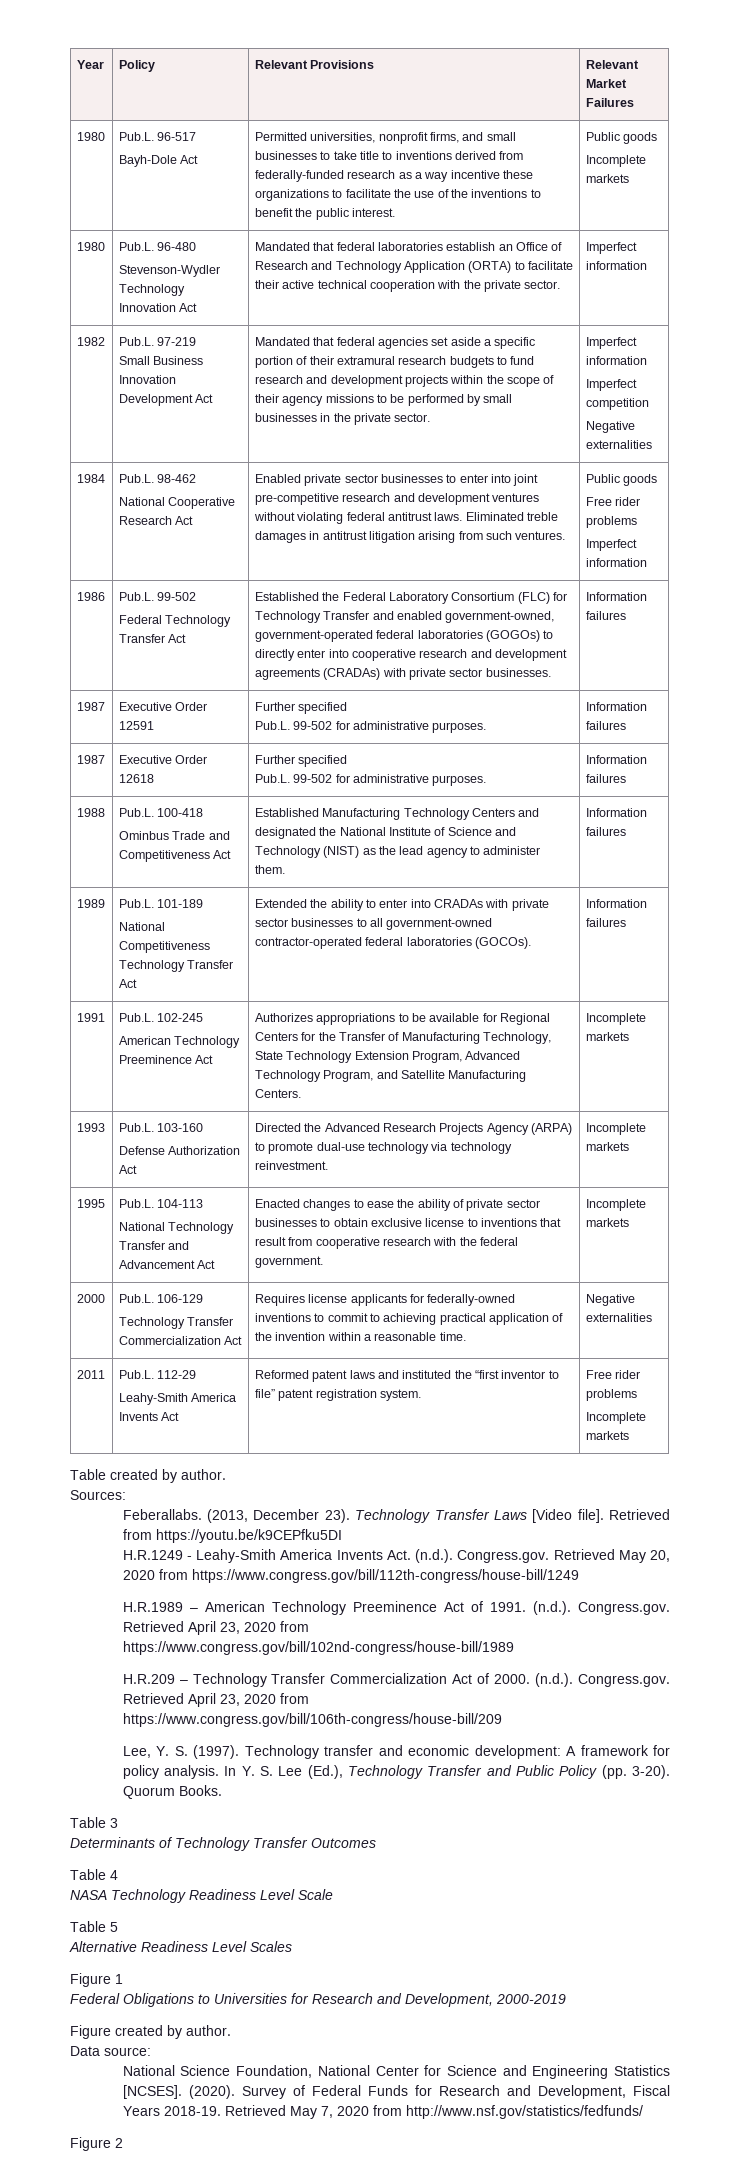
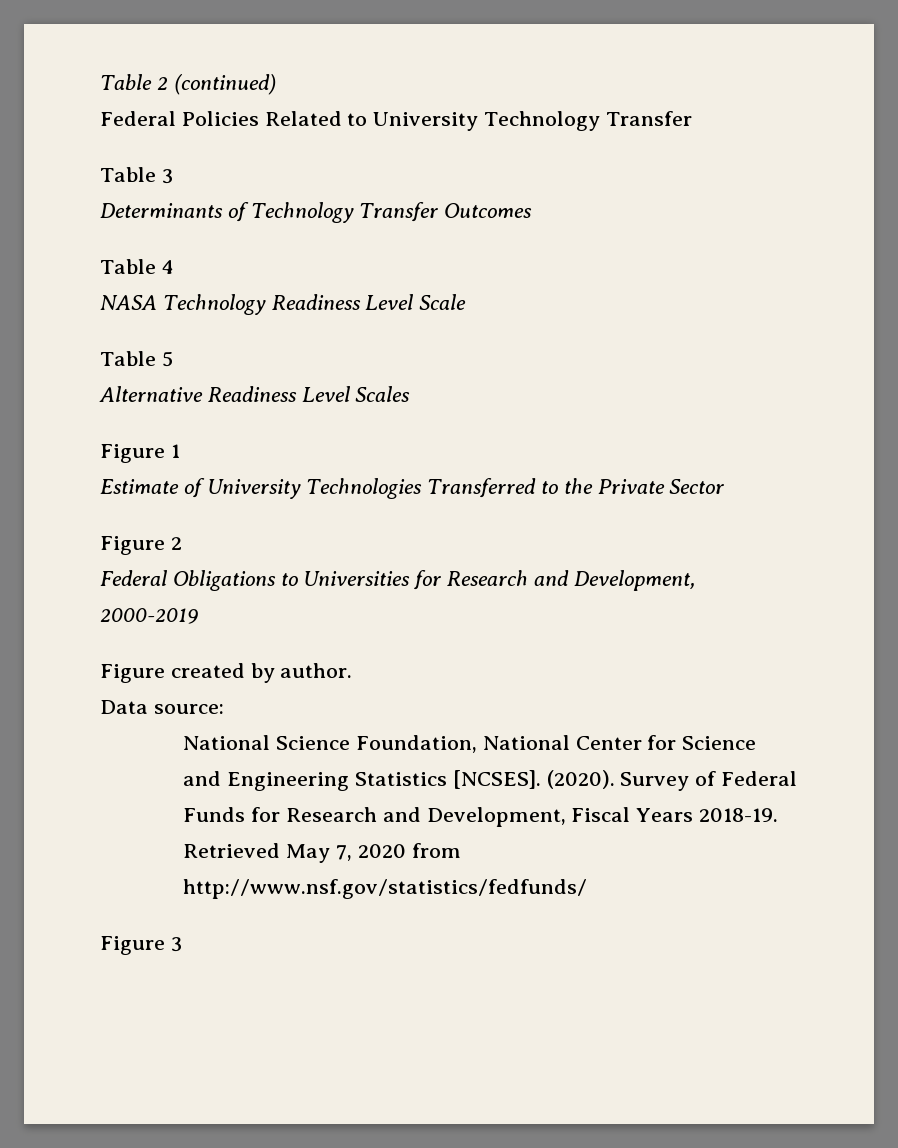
- Year | Policy | Relevant Provisions | Relevant Market Failures
- 1980 | Pub.L. 96-517
- Bayh-Dole Act | Permitted universities, nonprofit firms, and small businesses to take title to inventions derived from federally-funded research as a way incentive these organizations to facilitate the use of the inventions to benefit the public interest. | Public goods
- Incomplete markets
- 1980 | Pub.L. 96-480
- Stevenson-Wydler Technology Innovation Act | Mandated that federal laboratories establish an Office of Research and Technology Application (ORTA) to facilitate their active technical cooperation with the private sector. | Imperfect information
- 1982 | Pub.L. 97-219
- Small Business Innovation Development Act | Mandated that federal agencies set aside a specific portion of their extramural research budgets to fund research and development projects within the scope of their agency missions to be performed by small businesses in the private sector. | Imperfect information
- Imperfect competition
- Negative externalities
- 1984 | Pub.L. 98-462
- National Cooperative Research Act | Enabled private sector businesses to enter into joint pre-competitive research and development ventures without violating federal antitrust laws. Eliminated treble damages in antitrust litigation arising from such ventures. | Public goods
- Free rider problems
- Imperfect information
- 1986 | Pub.L. 99-502
- Federal Technology Transfer Act | Established the Federal Laboratory Consortium (FLC) for Technology Transfer and enabled government-owned, government-operated federal laboratories (GOGOs) to directly enter into cooperative research and development agreements (CRADAs) with private sector businesses. | Information failures
- 1987 | Executive Order 12591 | Further specified
- Pub.L. 99-502 for administrative purposes. | Information failures
- 1987 | Executive Order 12618 | Further specified
- Pub.L. 99-502 for administrative purposes. | Information failures
- 1988 | Pub.L. 100-418
- Ominbus Trade and Competitiveness Act | Established Manufacturing Technology Centers and designated the National Institute of Science and Technology (NIST) as the lead agency to administer them. | Information failures
- 1989 | Pub.L. 101-189
- National Competitiveness Technology Transfer Act | Extended the ability to enter into CRADAs with private sector businesses to all government-owned contractor-operated federal laboratories (GOCOs). | Information failures
- 1991 | Pub.L. 102-245
- American Technology Preeminence Act | Authorizes appropriations to be available for Regional Centers for the Transfer of Manufacturing Technology, State Technology Extension Program, Advanced Technology Program, and Satellite Manufacturing Centers. | Incomplete markets
- 1993 | Pub.L. 103-160
- Defense Authorization Act | Directed the Advanced Research Projects Agency (ARPA) to promote dual-use technology via technology reinvestment. | Incomplete markets
- 1995 | Pub.L. 104-113
- National Technology Transfer and Advancement Act | Enacted changes to ease the ability of private sector businesses to obtain exclusive license to inventions that result from cooperative research with the federal government. | Incomplete markets
- 2000 | Pub.L. 106-129
- Technology Transfer Commercialization Act | Requires license applicants for federally-owned inventions to commit to achieving practical application of the invention within a reasonable time. | Negative externalities
- 2011 | Pub.L. 112-29
- Leahy-Smith America Invents Act | Reformed patent laws and instituted the “first inventor to file” patent registration system. | Free rider problems
- Incomplete markets
- Table created by author.
- Sources:
- Feberallabs. (2013, December 23). Technology Transfer Laws [Video file]. Retrieved from https://youtu.be/k9CEPfku5DI
- H.R.1249 - Leahy-Smith America Invents Act. (n.d.). Congress.gov. Retrieved May 20, 2020 from https://www.congress.gov/bill/112th-congress/house-bill/1249
- H.R.1989 – American Technology Preeminence Act of 1991. (n.d.). Congress.gov. Retrieved April 23, 2020 from https://www.congress.gov/bill/102nd-congress/house-bill/1989
- H.R.209 – Technology Transfer Commercialization Act of 2000. (n.d.). Congress.gov. Retrieved April 23, 2020 from https://www.congress.gov/bill/106th-congress/house-bill/209
- Lee, Y. S. (1997). Technology transfer and economic development: A framework for policy analysis. In Y. S. Lee (Ed.), Technology Transfer and Public Policy (pp. 3-20). Quorum Books.
+ Table 2 (continued)
+ Federal Policies Related to University Technology Transfer
+ Estimate of University Technologies Transferred to the Private Sector
+ Figure 2
- Figure 2
+ Figure 3

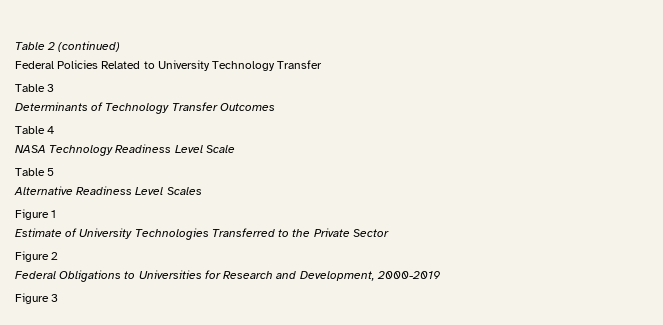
- Figure created by author.
- Data source:
- National Science Foundation, National Center for Science and Engineering Statistics [NCSES]. (2020). Survey of Federal Funds for Research and Development, Fiscal Years 2018-19. Retrieved May 7, 2020 from http://www.nsf.gov/statistics/fedfunds/

